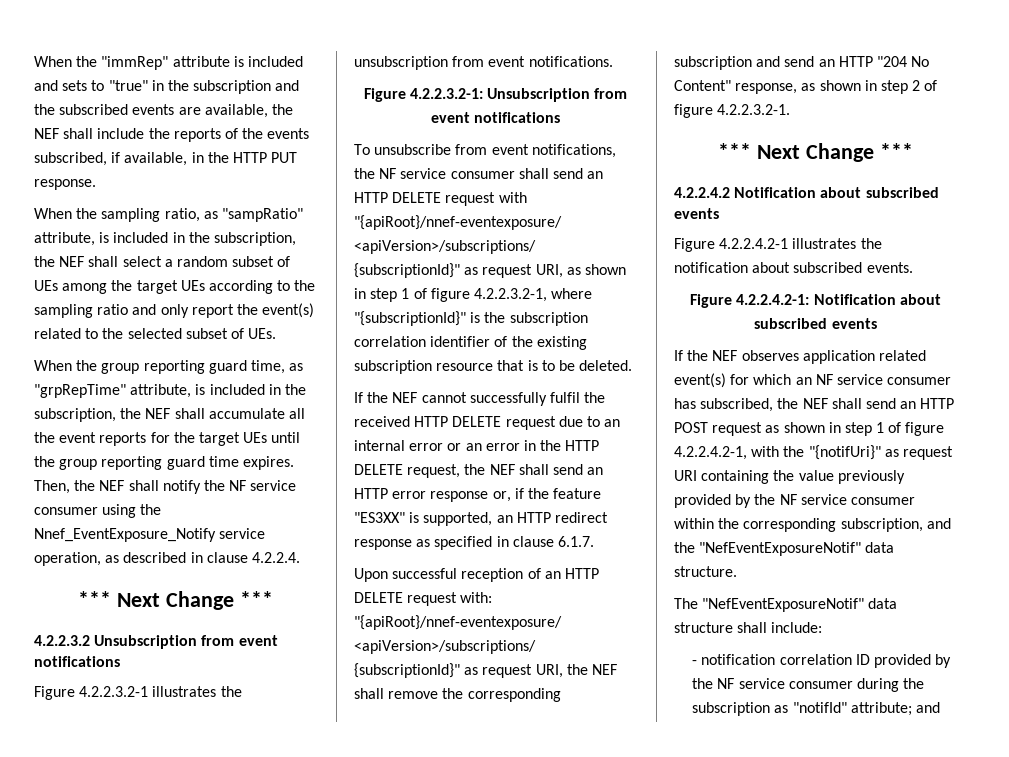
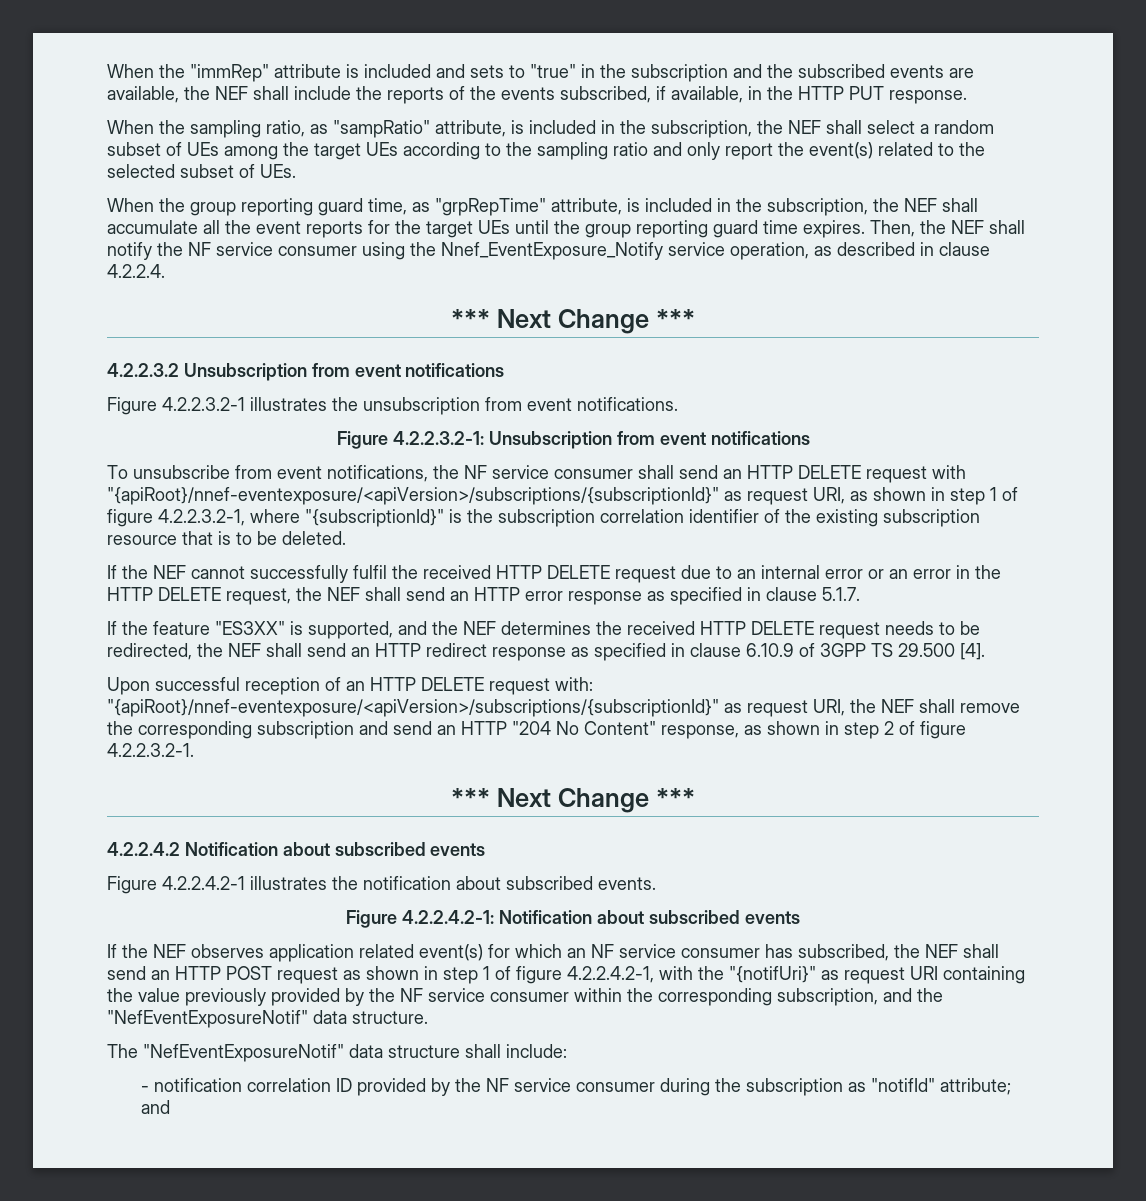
- If the NEF cannot successfully fulfil the received HTTP DELETE request due to an internal error or an error in the HTTP DELETE request, the NEF shall send an HTTP error response or, if the feature "ES3XX" is supported, an HTTP redirect response as specified in clause 6.1.7.
+ If the NEF cannot successfully fulfil the received HTTP DELETE request due to an internal error or an error in the HTTP DELETE request, the NEF shall send an HTTP error response as specified in clause 5.1.7.
+ If the feature "ES3XX" is supported, and the NEF determines the received HTTP DELETE request needs to be redirected, the NEF shall send an HTTP redirect response as specified in clause 6.10.9 of 3GPP TS 29.500 [4].

